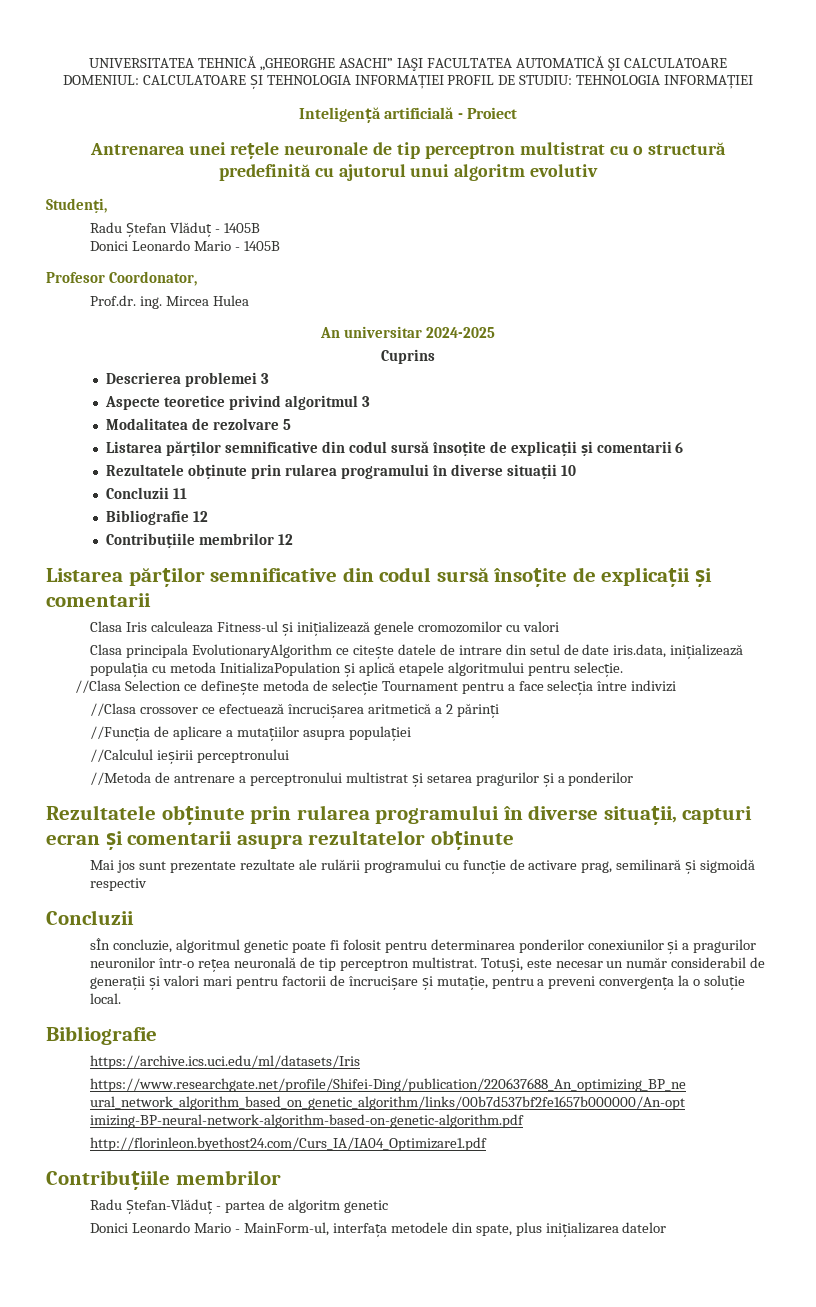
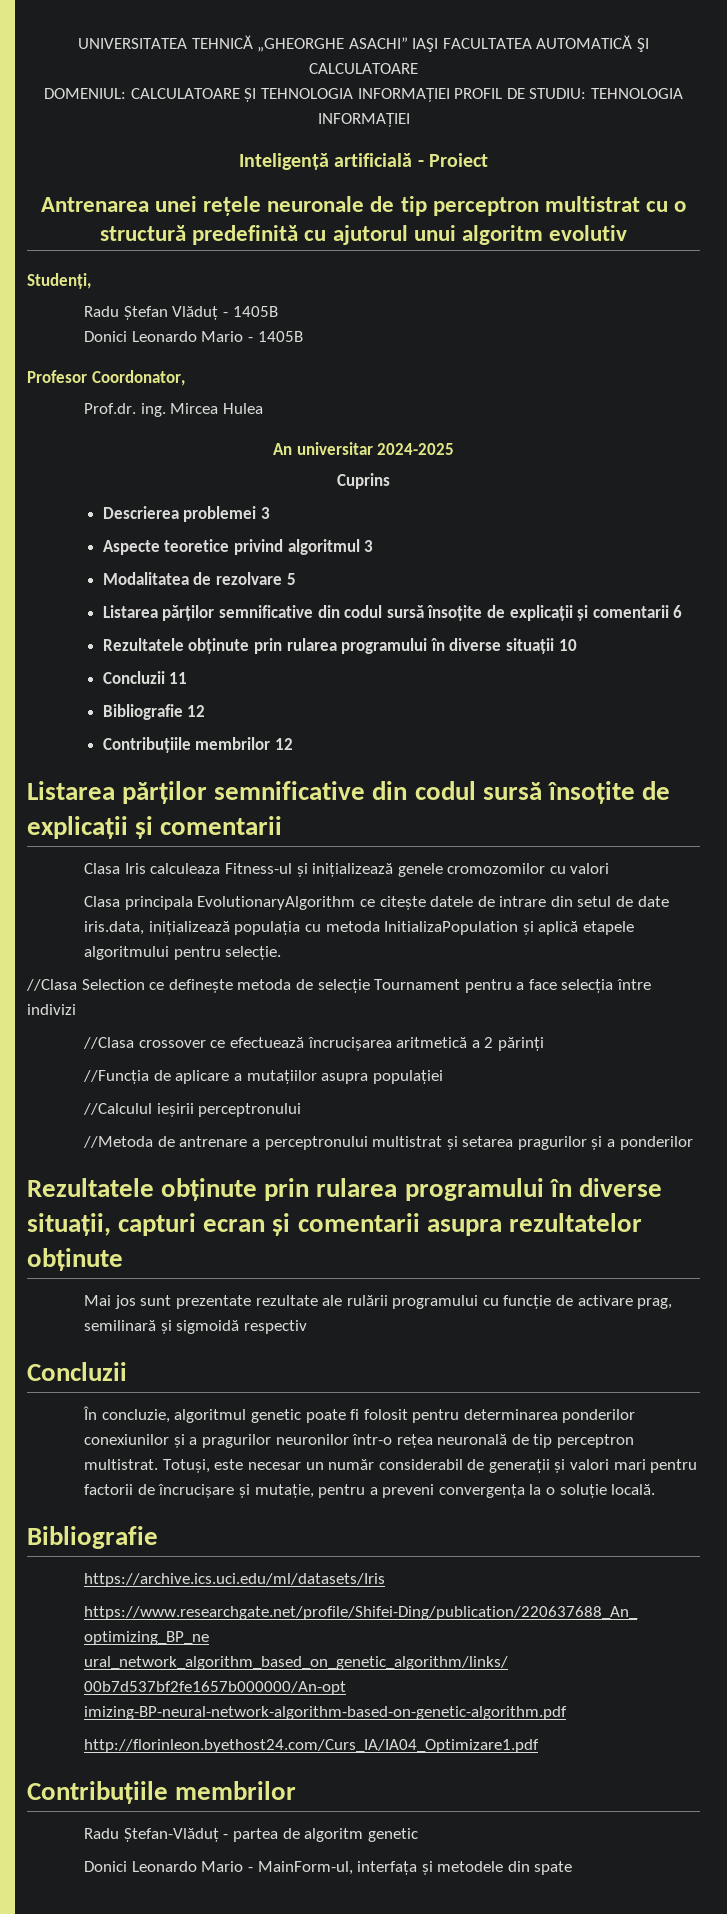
- sÎn concluzie, algoritmul genetic poate fi folosit pentru determinarea ponderilor conexiunilor și a pragurilor neuronilor într-o rețea neuronală de tip perceptron multistrat.
+ În concluzie, algoritmul genetic poate fi folosit pentru determinarea ponderilor conexiunilor și a pragurilor neuronilor într-o rețea neuronală de tip perceptron multistrat.
- Totuși, este necesar un număr considerabil de generații și valori mari pentru factorii de încrucișare și mutație, pentru a preveni convergența la o soluție local.
+ Totuși, este necesar un număr considerabil de generații și valori mari pentru factorii de încrucișare și mutație, pentru a preveni convergența la o soluție locală.
- Donici Leonardo Mario - MainForm-ul, interfața metodele din spate, plus inițializarea datelor
+ Donici Leonardo Mario - MainForm-ul, interfața și metodele din spate

